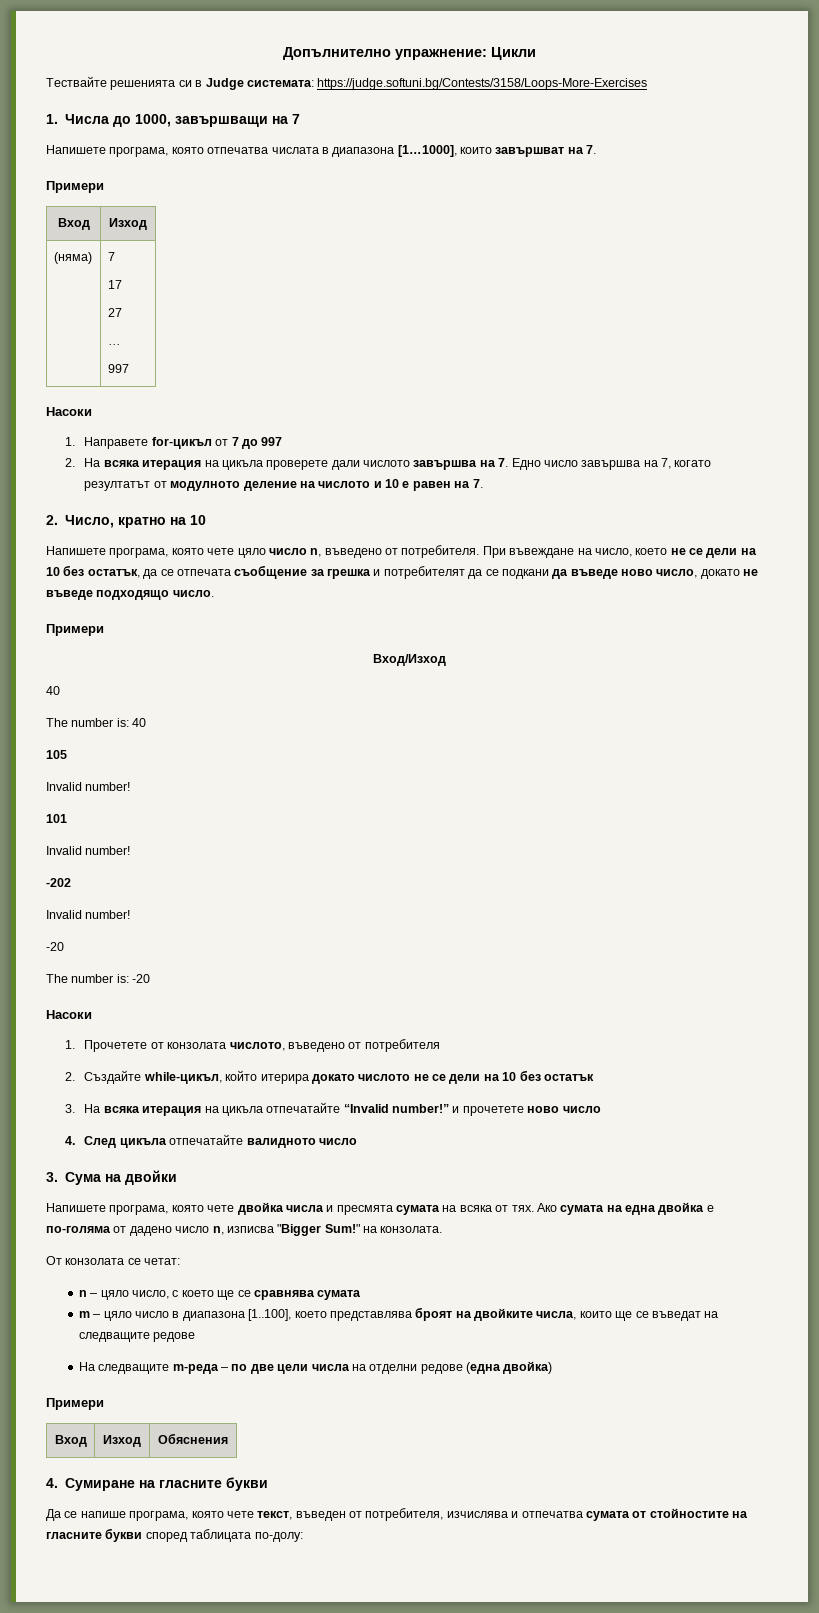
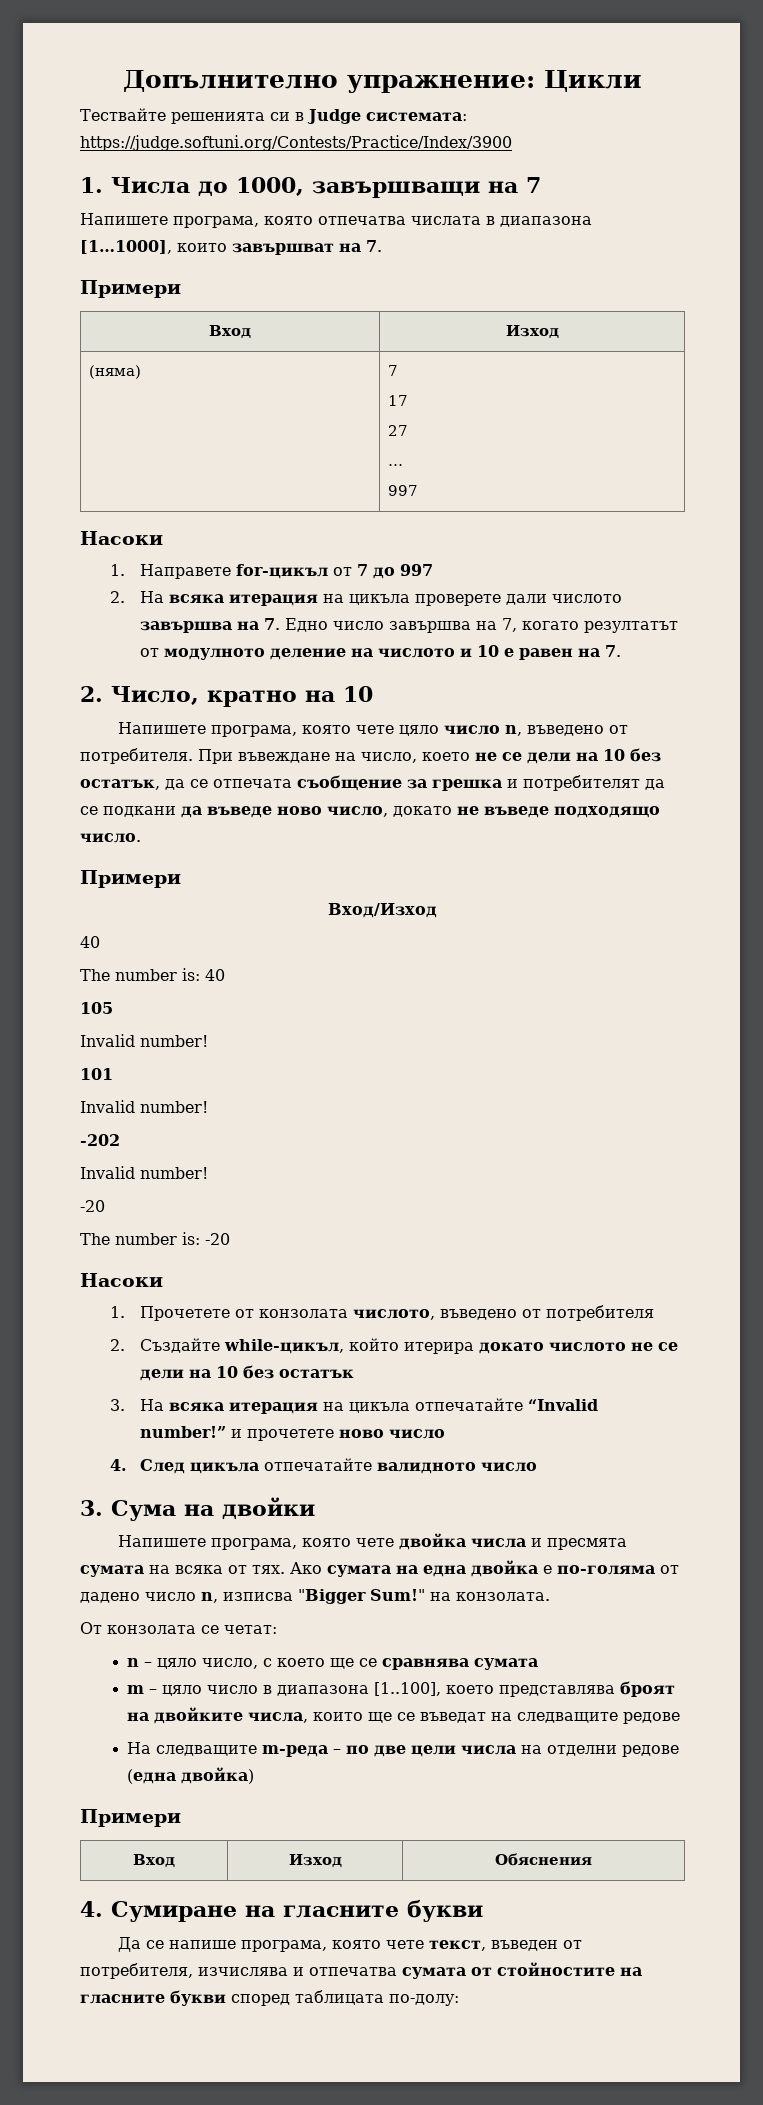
- Тествайте решенията си в Judge системата: https://judge.softuni.bg/Contests/3158/Loops-More-Exercises
+ Тествайте решенията си в Judge системата: https://judge.softuni.org/Contests/Practice/Index/3900

